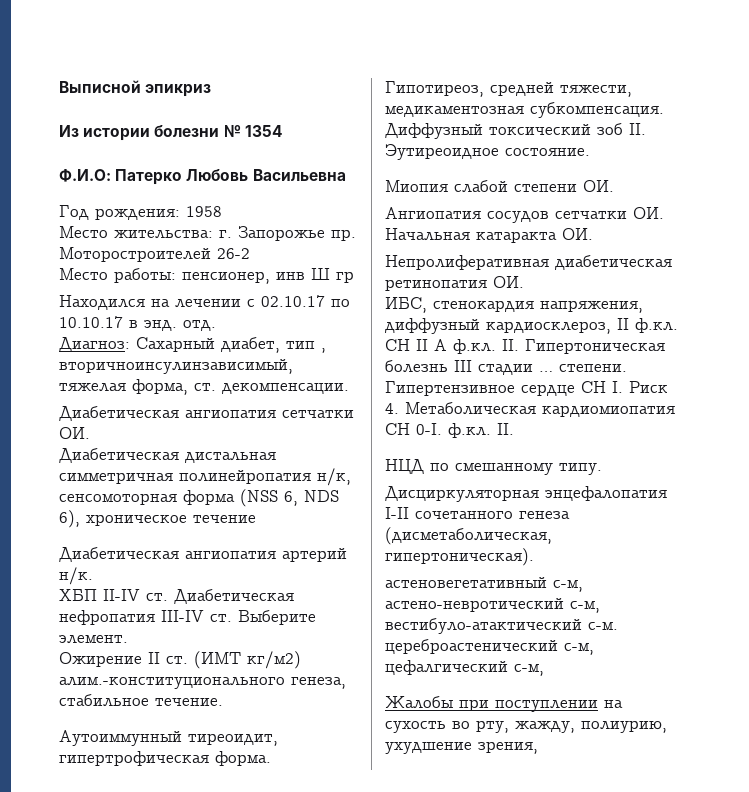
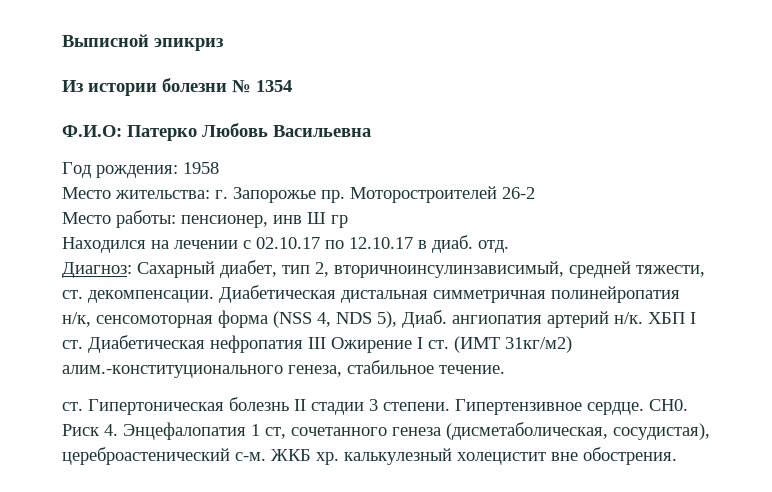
- Находился на лечении с 02.10.17 по 10.10.17 в энд. отд.
+ Находился на лечении с 02.10.17 по 12.10.17 в диаб. отд.
- Диагноз: Сахарный диабет, тип , вторичноинсулинзависимый, тяжелая форма, ст. декомпенсации.
- Диабетическая ангиопатия сетчатки ОИ.
- Диабетическая дистальная симметричная полинейропатия н/к, сенсомоторная форма (NSS 6, NDS 6), хроническое течение
- Диабетическая ангиопатия артерий н/к.
- ХБП II-IV ст. Диабетическая нефропатия III-IV ст. Выберите элемент.
- Ожирение II ст. (ИМТ кг/м2) алим.-конституционального генеза, стабильное течение.
+ Диагноз: Сахарный диабет, тип 2, вторичноинсулинзависимый, средней тяжести, ст. декомпенсации. Диабетическая дистальная симметричная полинейропатия н/к, сенсомоторная форма (NSS 4, NDS 5), Диаб. ангиопатия артерий н/к. ХБП I ст. Диабетическая нефропатия III Ожирение I ст. (ИМТ 31кг/м2) алим.-конституционального генеза, стабильное течение.
- Аутоиммунный тиреоидит, гипертрофическая форма. Гипотиреоз, средней тяжести, медикаментозная субкомпенсация. Диффузный токсический зоб II. Эутиреоидное состояние.
- Миопия слабой степени ОИ.
- Ангиопатия сосудов сетчатки ОИ. Начальная катаракта ОИ.
- Непролиферативная диабетическая ретинопатия ОИ.
- ИБС, стенокардия напряжения, диффузный кардиосклероз, II ф.кл. СН II А ф.кл. II. Гипертоническая болезнь III стадии … степени. Гипертензивное сердце СН I. Риск 4. Метаболическая кардиомиопатия СН 0-I. ф.кл. II.
- НЦД по смешанному типу.
- Дисциркуляторная энцефалопатия I-II сочетанного генеза (дисметаболическая, гипертоническая).
- астеновегетативный с-м, астено-невротический с-м, вестибуло-атактический с-м. цереброастенический с-м, цефалгический с-м,
- Жалобы при поступлении на сухость во рту, жажду, полиурию, ухудшение зрения,
+ ст. Гипертоническая болезнь II стадии 3 степени. Гипертензивное сердце. СН0. Риск 4. Энцефалопатия 1 ст, сочетанного генеза (дисметаболическая, сосудистая), цереброастенический с-м. ЖКБ хр. калькулезный холецистит вне обострения.

